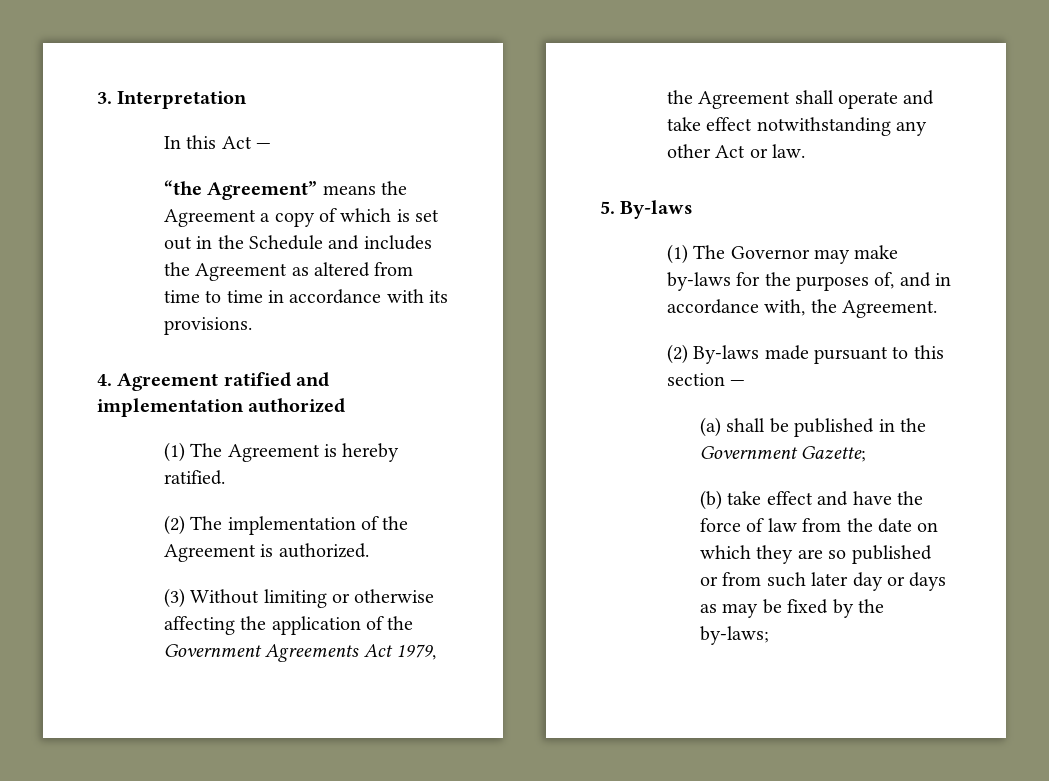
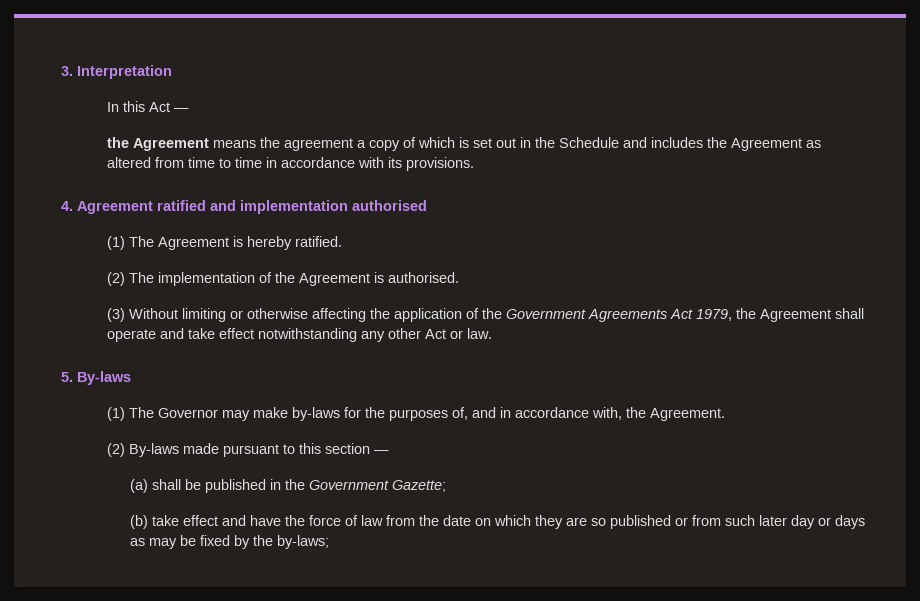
- “the Agreement” means the Agreement a copy of which is set out in the Schedule and includes the Agreement as altered from time to time in accordance with its provisions.
+ the Agreement means the agreement a copy of which is set out in the Schedule and includes the Agreement as altered from time to time in accordance with its provisions.
- 4. Agreement ratified and implementation authorized
+ 4. Agreement ratified and implementation authorised
- (2) The implementation of the Agreement is authorized.
+ (2) The implementation of the Agreement is authorised.

